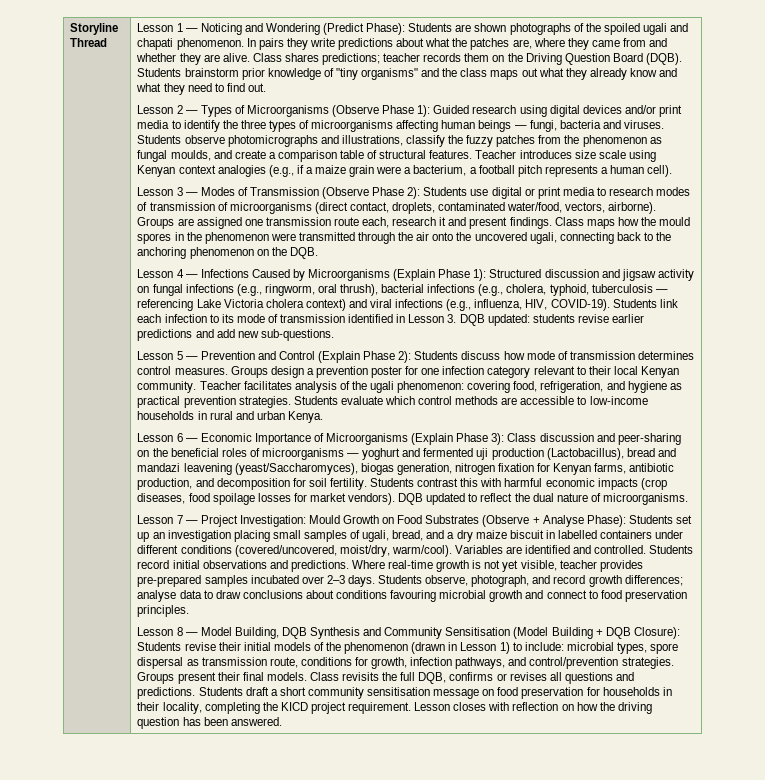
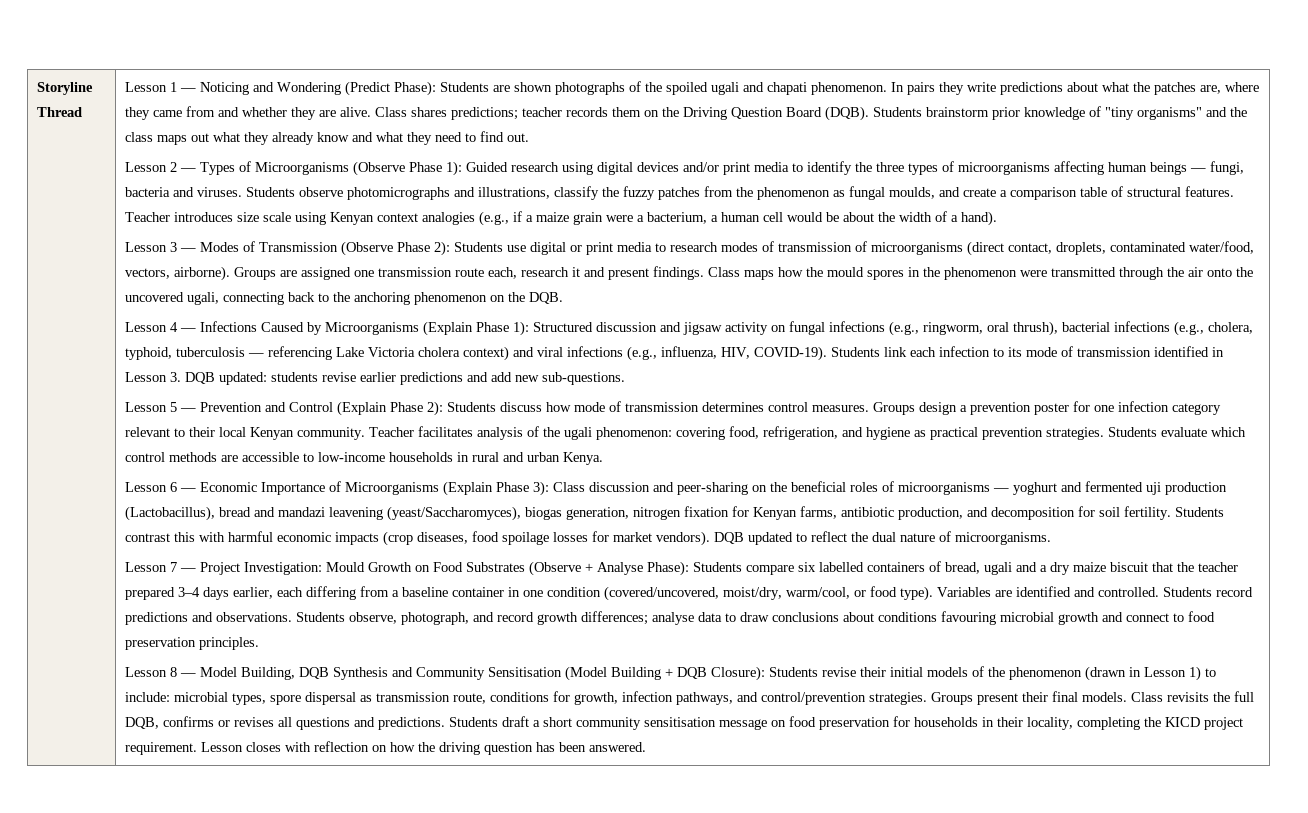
- Teacher introduces size scale using Kenyan context analogies (e.g., if a maize grain were a bacterium, a football pitch represents a human cell).
+ Teacher introduces size scale using Kenyan context analogies (e.g., if a maize grain were a bacterium, a human cell would be about the width of a hand).
- Lesson 7 — Project Investigation: Mould Growth on Food Substrates (Observe + Analyse Phase): Students set up an investigation placing small samples of ugali, bread, and a dry maize biscuit in labelled containers under different conditions (covered/uncovered, moist/dry, warm/cool).
+ Lesson 7 — Project Investigation: Mould Growth on Food Substrates (Observe + Analyse Phase): Students compare six labelled containers of bread, ugali and a dry maize biscuit that the teacher prepared 3–4 days earlier, each differing from a baseline container in one condition (covered/uncovered, moist/dry, warm/cool, or food type).
- Students record initial observations and predictions. Where real-time growth is not yet visible, teacher provides pre-prepared samples incubated over 2–3 days.
+ Students record predictions and observations.

